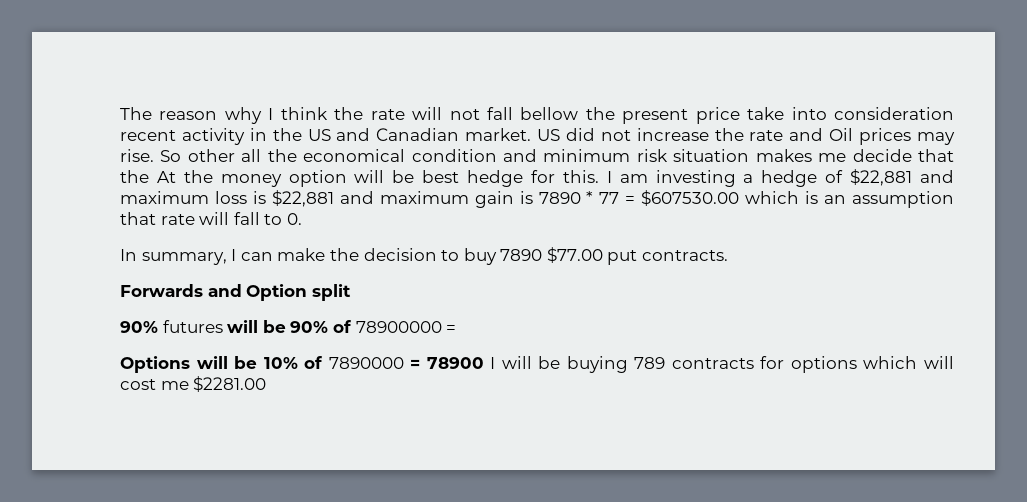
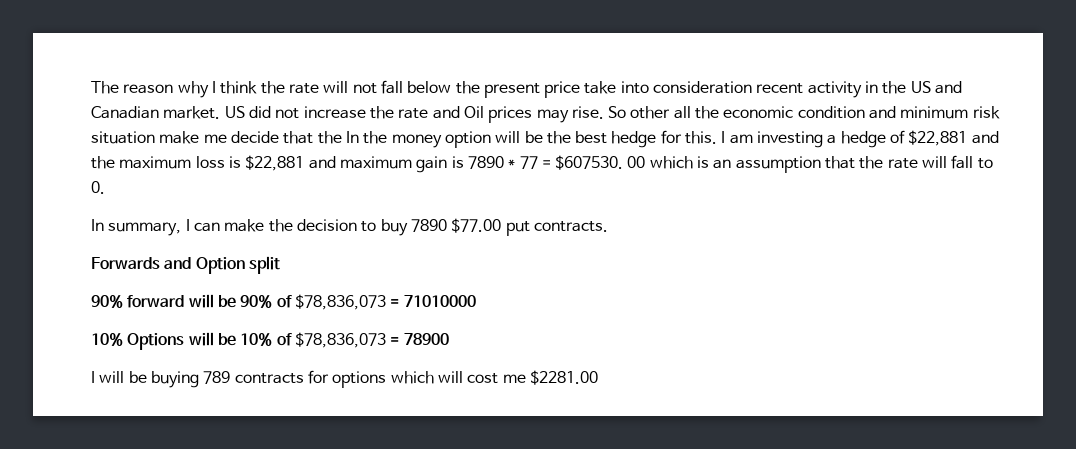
- The reason why I think the rate will not fall bellow the present price take into consideration recent activity in the US and Canadian market.
+ The reason why I think the rate will not fall below the present price take into consideration recent activity in the US and Canadian market.
- So other all the economical condition and minimum risk situation makes me decide that the At the money option will be best hedge for this.
+ So other all the economic condition and minimum risk situation make me decide that the In the money option will be the best hedge for this.
- I am investing a hedge of $22,881 and maximum loss is $22,881 and maximum gain is 7890 * 77 = $607530.00 which is an assumption that rate will fall to 0.
+ I am investing a hedge of $22,881 and the maximum loss is $22,881 and maximum gain is 7890 * 77 = $607530. 00 which is an assumption that the rate will fall to 0.
- 90% futures will be 90% of 78900000 =
- Options will be 10% of 7890000 = 78900 I will be buying 789 contracts for options which will cost me $2281.00
+ 90% forward will be 90% of $78,836,073 = 71010000
+ 10% Options will be 10% of $78,836,073 = 78900
+ I will be buying 789 contracts for options which will cost me $2281.00

